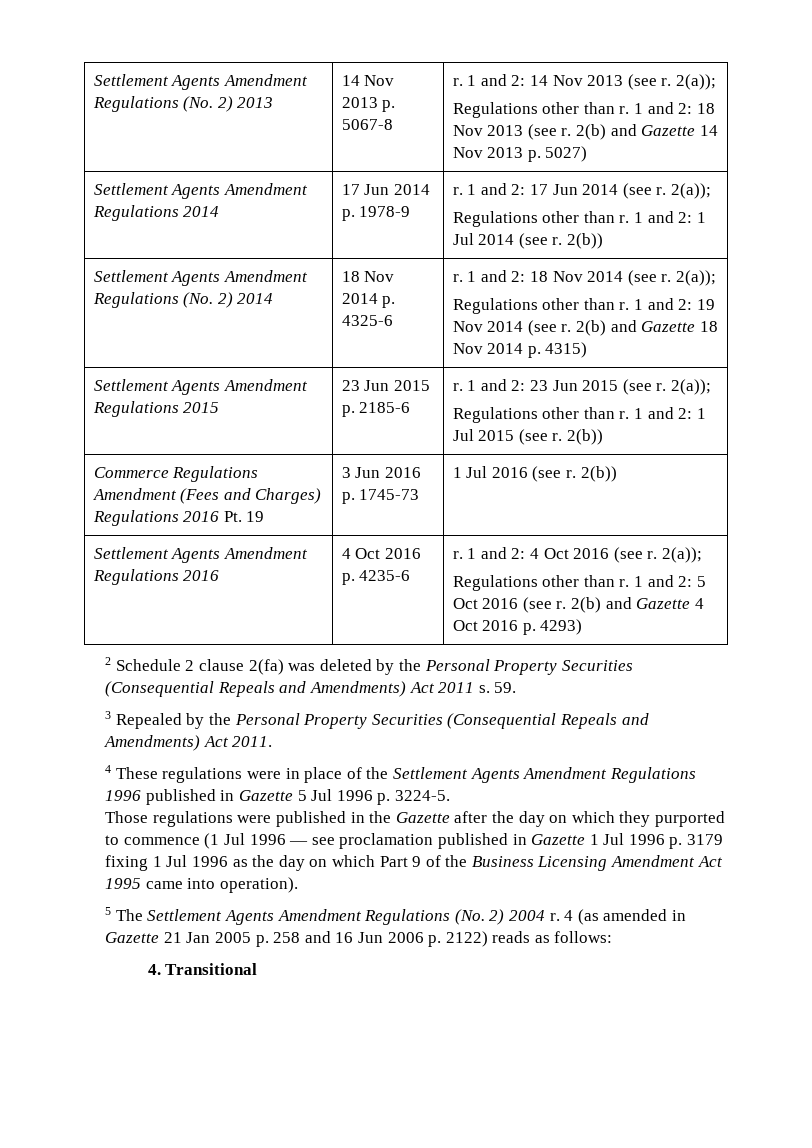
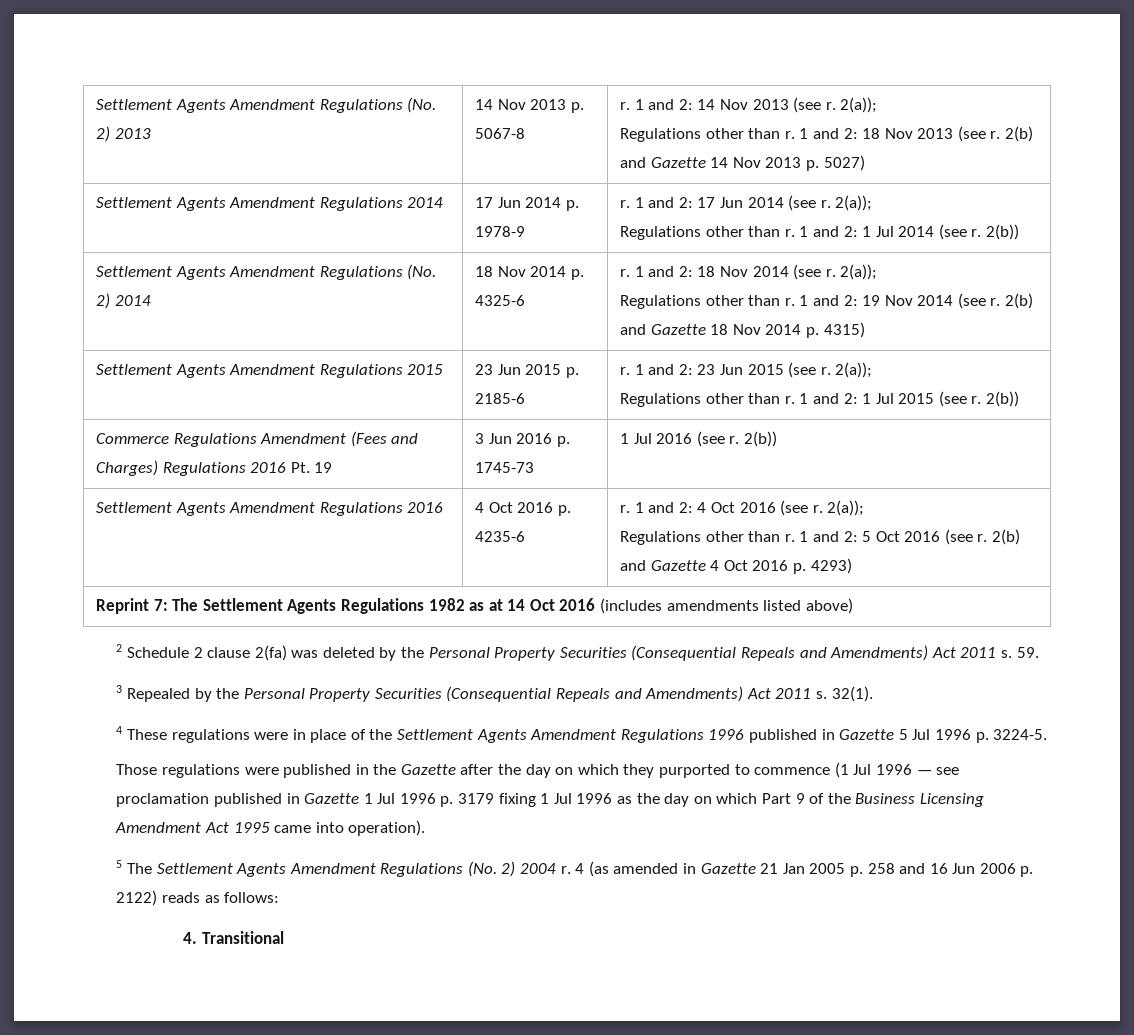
+ Reprint 7: The Settlement Agents Regulations 1982 as at 14 Oct 2016 (includes amendments listed above)
- 3 Repealed by the Personal Property Securities (Consequential Repeals and Amendments) Act 2011.
+ 3 Repealed by the Personal Property Securities (Consequential Repeals and Amendments) Act 2011 s. 32(1).

